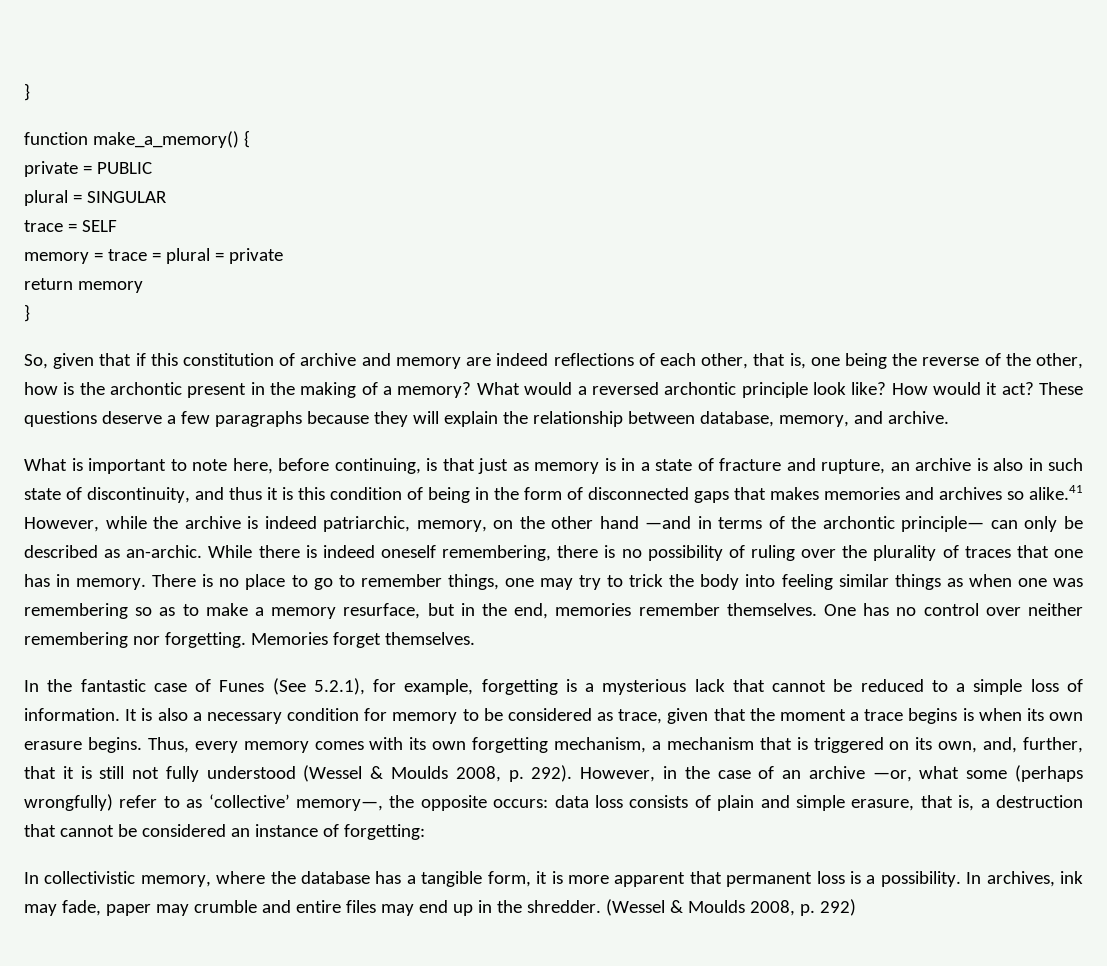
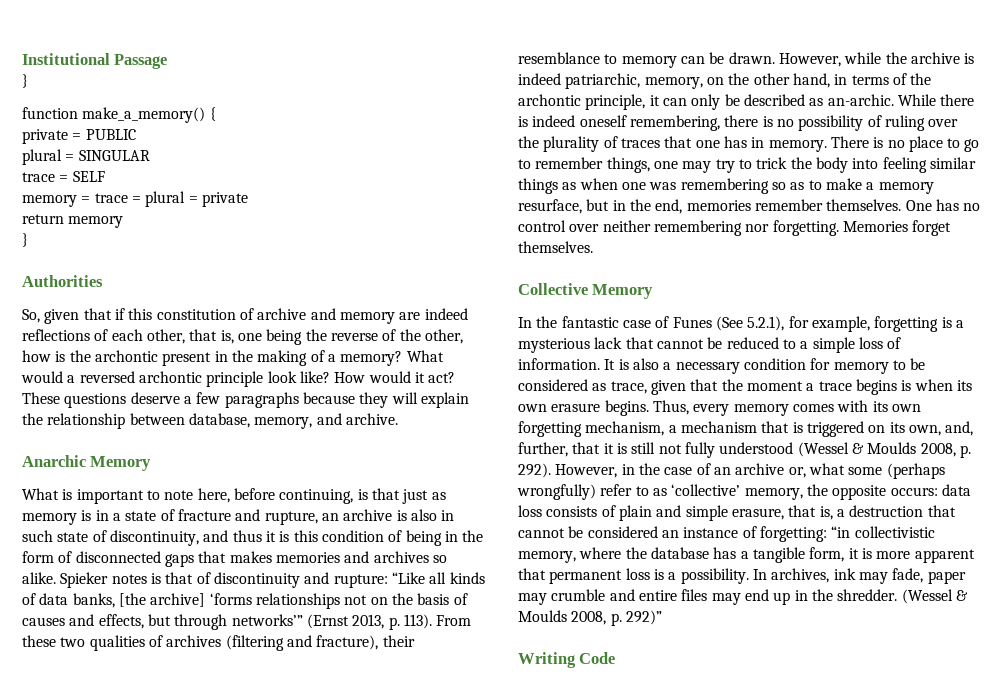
+ Institutional Passage
+ Authorities
+ Anarchic Memory
- What is important to note here, before continuing, is that just as memory is in a state of fracture and rupture, an archive is also in such state of discontinuity, and thus it is this condition of being in the form of disconnected gaps that makes memories and archives so alike.41 However, while the archive is indeed patriarchic, memory, on the other hand —and in terms of the archontic principle— can only be described as an-archic.
+ What is important to note here, before continuing, is that just as memory is in a state of fracture and rupture, an archive is also in such state of discontinuity, and thus it is this condition of being in the form of disconnected gaps that makes memories and archives so alike. Spieker notes is that of discontinuity and rupture: “Like all kinds of data banks, [the archive] ‘forms relationships not on the basis of causes and effects, but through networks’” (Ernst 2013, p. 113). From these two qualities of archives (filtering and fracture), their resemblance to memory can be drawn. However, while the archive is indeed patriarchic, memory, on the other hand, in terms of the archontic principle, it can only be described as an-archic.
+ Collective Memory
- However, in the case of an archive —or, what some (perhaps wrongfully) refer to as ‘collective’ memory—, the opposite occurs: data loss consists of plain and simple erasure, that is, a destruction that cannot be considered an instance of forgetting:
- In collectivistic memory, where the database has a tangible form, it is more apparent that permanent loss is a possibility.
+ However, in the case of an archive or, what some (perhaps wrongfully) refer to as ‘collective’ memory, the opposite occurs: data loss consists of plain and simple erasure, that is, a destruction that cannot be considered an instance of forgetting: “in collectivistic memory, where the database has a tangible form, it is more apparent that permanent loss is a possibility.
- (Wessel & Moulds 2008, p. 292)
+ (Wessel & Moulds 2008, p. 292)”
+ Writing Code

